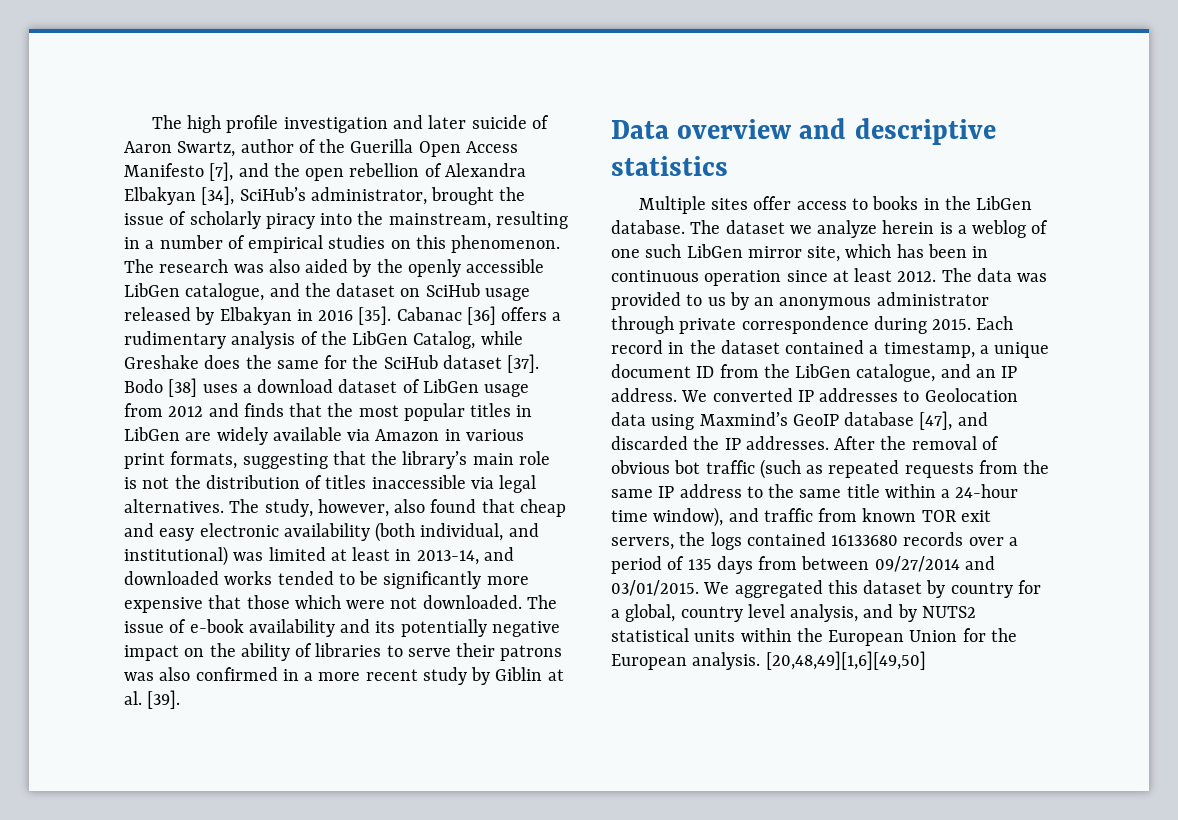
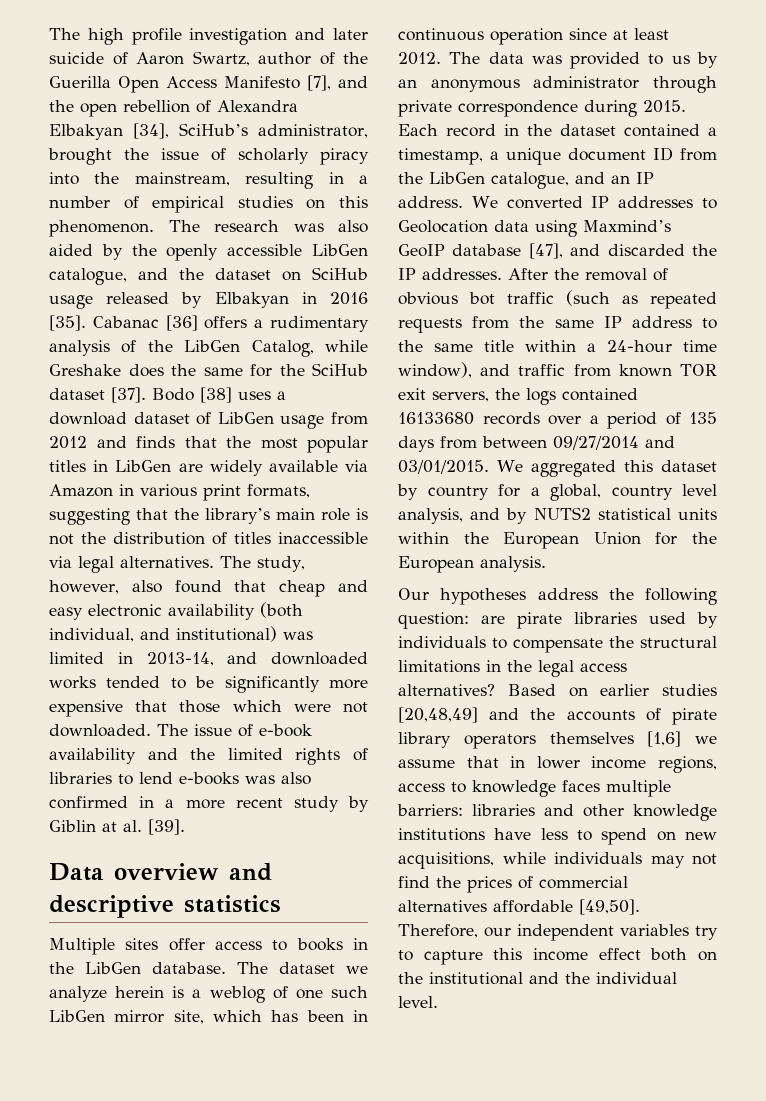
- The study, however, also found that cheap and easy electronic availability (both individual, and institutional) was limited at least in 2013-14, and downloaded works tended to be significantly more expensive that those which were not downloaded.
+ The study, however, also found that cheap and easy electronic availability (both individual, and institutional) was limited in 2013-14, and downloaded works tended to be significantly more expensive that those which were not downloaded.
- The issue of e-book availability and its potentially negative impact on the ability of libraries to serve their patrons was also confirmed in a more recent study by Giblin at al. [39].
+ The issue of e-book availability and the limited rights of libraries to lend e-books was also confirmed in a more recent study by Giblin at al. [39].
- We aggregated this dataset by country for a global, country level analysis, and by NUTS2 statistical units within the European Union for the European analysis. [20,48,49][1,6][49,50]
+ We aggregated this dataset by country for a global, country level analysis, and by NUTS2 statistical units within the European Union for the European analysis.
+ Our hypotheses address the following question: are pirate libraries used by individuals to compensate the structural limitations in the legal access alternatives? Based on earlier studies [20,48,49] and the accounts of pirate library operators themselves [1,6] we assume that in lower income regions, access to knowledge faces multiple barriers: libraries and other knowledge institutions have less to spend on new acquisitions, while individuals may not find the prices of commercial alternatives affordable [49,50]. Therefore, our independent variables try to capture this income effect both on the institutional and the individual level.

